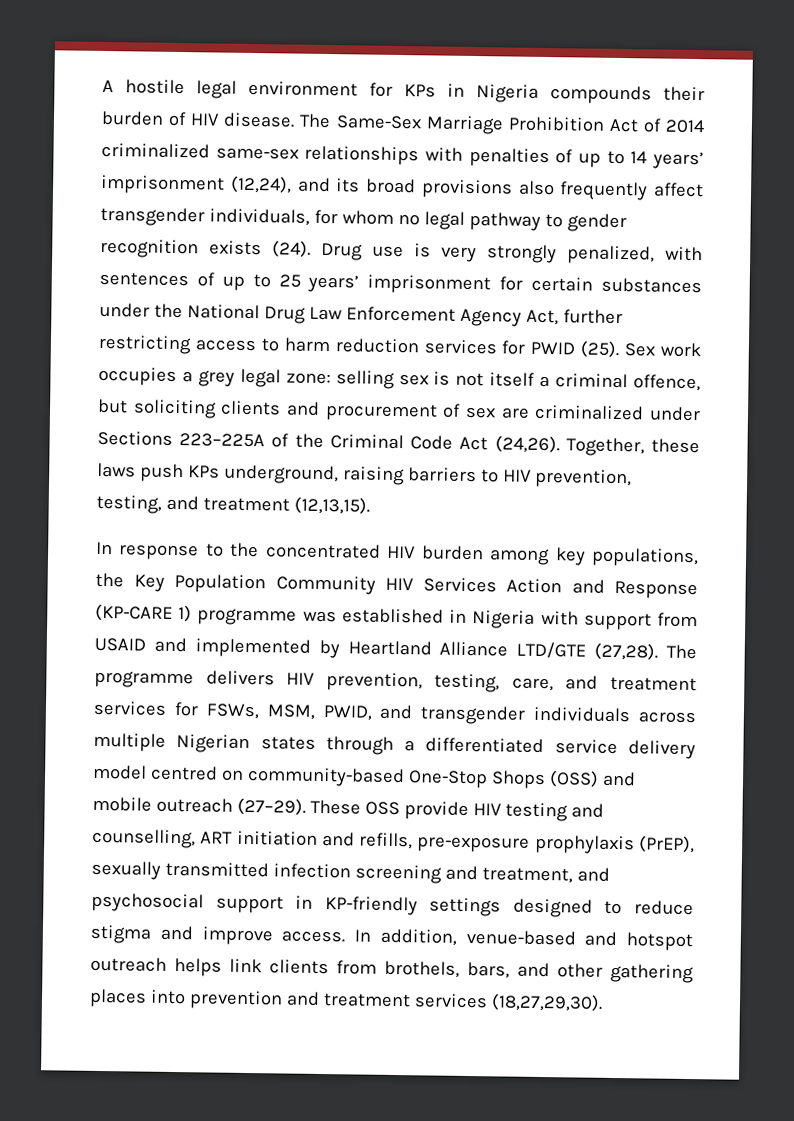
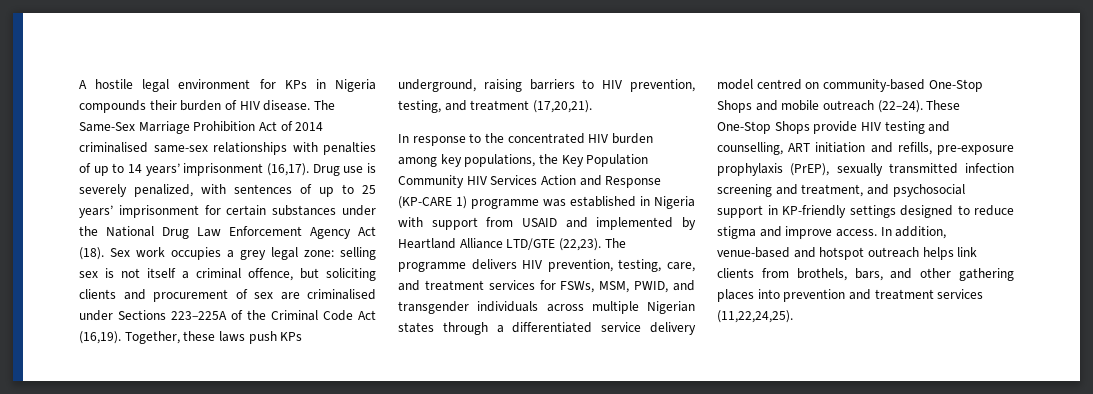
- The Same-Sex Marriage Prohibition Act of 2014 criminalized same-sex relationships with penalties of up to 14 years’ imprisonment (12,24), and its broad provisions also frequently affect transgender individuals, for whom no legal pathway to gender recognition exists (24).
+ The Same-Sex Marriage Prohibition Act of 2014 criminalised same-sex relationships with penalties of up to 14 years’ imprisonment (16,17).
- Drug use is very strongly penalized, with sentences of up to 25 years’ imprisonment for certain substances under the National Drug Law Enforcement Agency Act, further restricting access to harm reduction services for PWID (25).
+ Drug use is severely penalized, with sentences of up to 25 years’ imprisonment for certain substances under the National Drug Law Enforcement Agency Act (18).
- Sex work occupies a grey legal zone: selling sex is not itself a criminal offence, but soliciting clients and procurement of sex are criminalized under Sections 223–225A of the Criminal Code Act (24,26).
+ Sex work occupies a grey legal zone: selling sex is not itself a criminal offence, but soliciting clients and procurement of sex are criminalised under Sections 223–225A of the Criminal Code Act (16,19).
- Together, these laws push KPs underground, raising barriers to HIV prevention, testing, and treatment (12,13,15).
+ Together, these laws push KPs underground, raising barriers to HIV prevention, testing, and treatment (17,20,21).
- In response to the concentrated HIV burden among key populations, the Key Population Community HIV Services Action and Response (KP-CARE 1) programme was established in Nigeria with support from USAID and implemented by Heartland Alliance LTD/GTE (27,28).
+ In response to the concentrated HIV burden among key populations, the Key Population Community HIV Services Action and Response (KP-CARE 1) programme was established in Nigeria with support from USAID and implemented by Heartland Alliance LTD/GTE (22,23).
- The programme delivers HIV prevention, testing, care, and treatment services for FSWs, MSM, PWID, and transgender individuals across multiple Nigerian states through a differentiated service delivery model centred on community-based One-Stop Shops (OSS) and mobile outreach (27–29). These OSS provide HIV testing and counselling, ART initiation and refills, pre-exposure prophylaxis (PrEP), sexually transmitted infection screening and treatment, and psychosocial support in KP-friendly settings designed to reduce stigma and improve access.
+ The programme delivers HIV prevention, testing, care, and treatment services for FSWs, MSM, PWID, and transgender individuals across multiple Nigerian states through a differentiated service delivery model centred on community-based One-Stop Shops and mobile outreach (22–24). These One-Stop Shops provide HIV testing and counselling, ART initiation and refills, pre-exposure prophylaxis (PrEP), sexually transmitted infection screening and treatment, and psychosocial support in KP-friendly settings designed to reduce stigma and improve access.
- In addition, venue-based and hotspot outreach helps link clients from brothels, bars, and other gathering places into prevention and treatment services (18,27,29,30).
+ In addition, venue-based and hotspot outreach helps link clients from brothels, bars, and other gathering places into prevention and treatment services (11,22,24,25).

